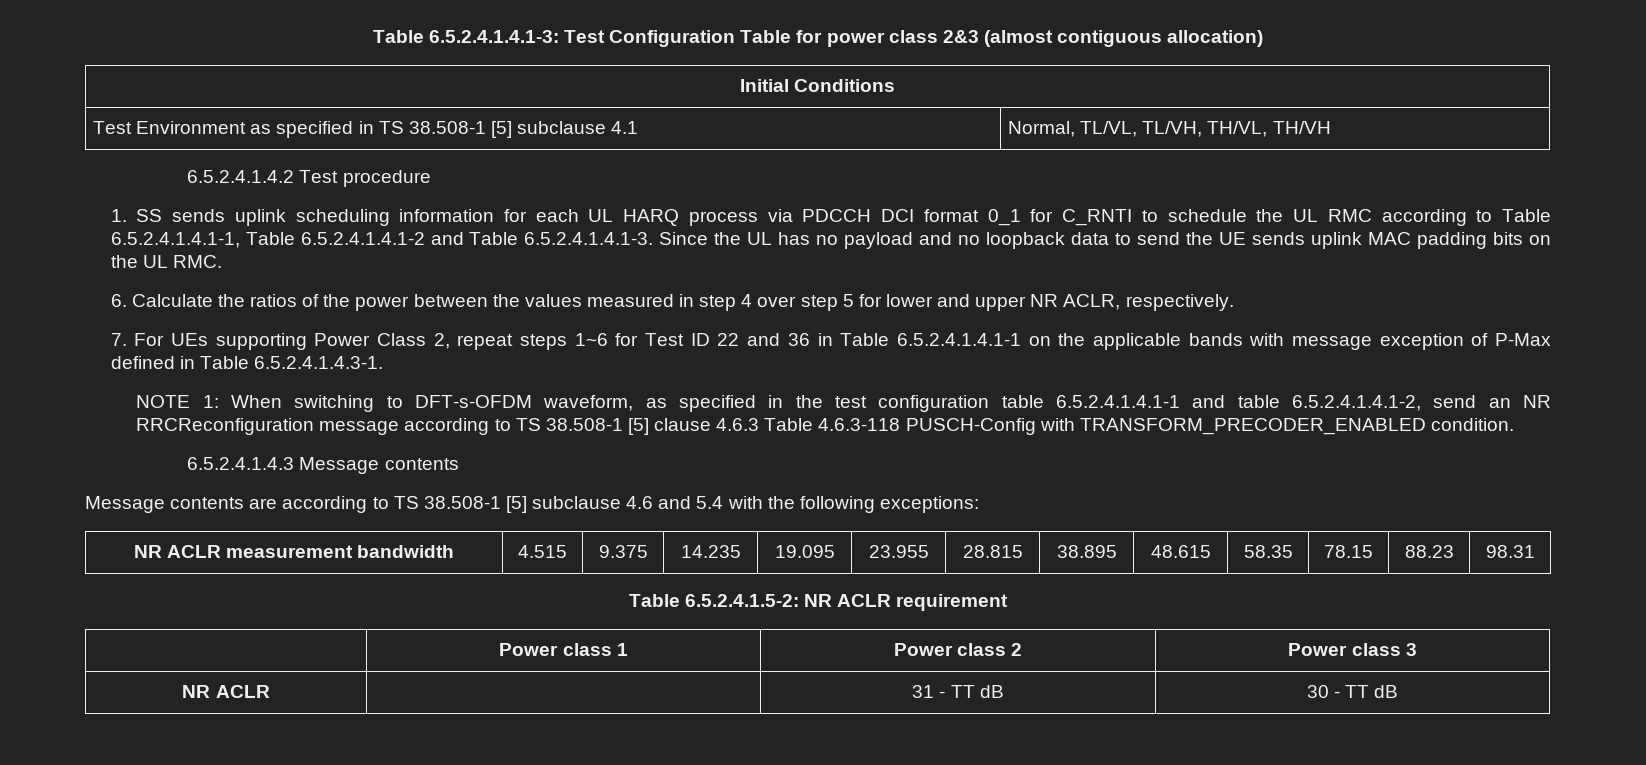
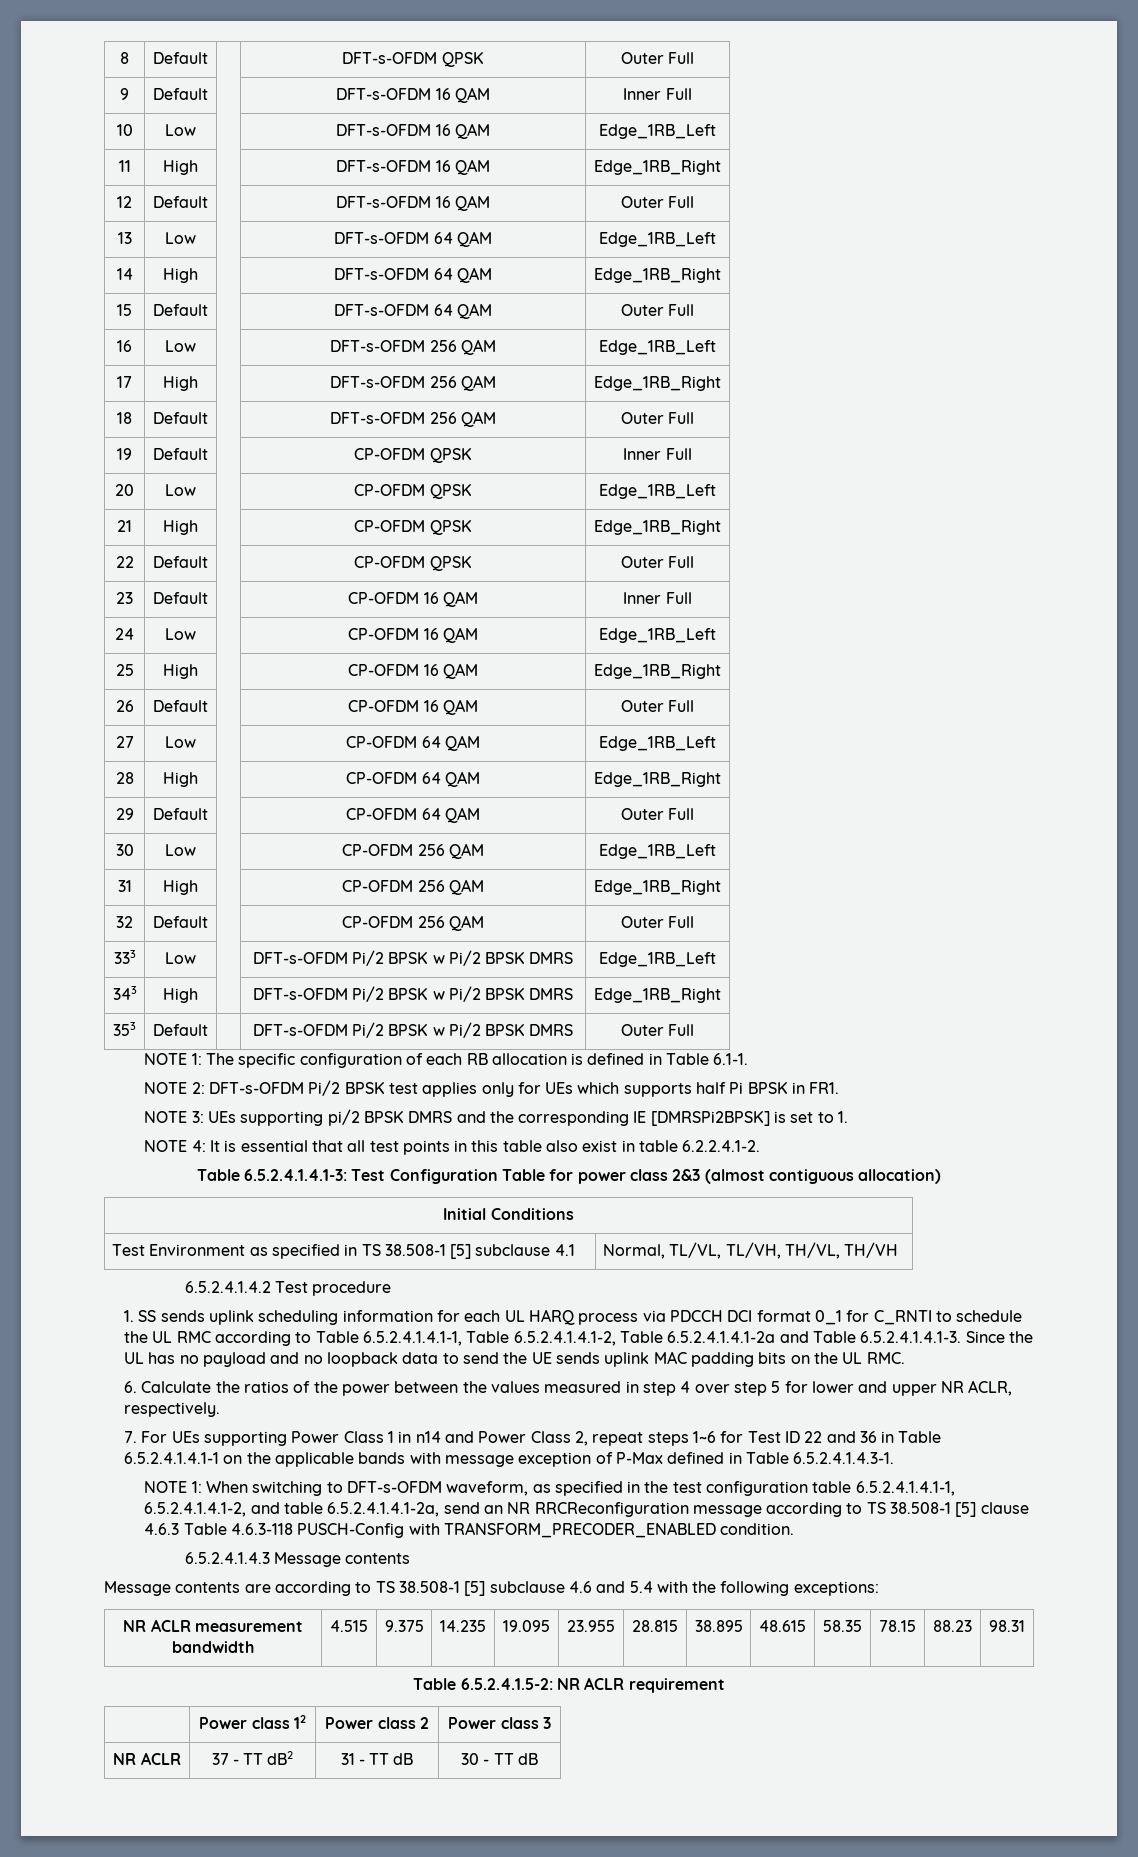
+ 8 | Default | | DFT-s-OFDM QPSK | Outer Full
+ 9 | Default | | DFT-s-OFDM 16 QAM | Inner Full
+ 10 | Low | | DFT-s-OFDM 16 QAM | Edge_1RB_Left
+ 11 | High | | DFT-s-OFDM 16 QAM | Edge_1RB_Right
+ 12 | Default | | DFT-s-OFDM 16 QAM | Outer Full
+ 13 | Low | | DFT-s-OFDM 64 QAM | Edge_1RB_Left
+ 14 | High | | DFT-s-OFDM 64 QAM | Edge_1RB_Right
+ 15 | Default | | DFT-s-OFDM 64 QAM | Outer Full
+ 16 | Low | | DFT-s-OFDM 256 QAM | Edge_1RB_Left
+ 17 | High | | DFT-s-OFDM 256 QAM | Edge_1RB_Right
+ 18 | Default | | DFT-s-OFDM 256 QAM | Outer Full
+ 19 | Default | | CP-OFDM QPSK | Inner Full
+ 20 | Low | | CP-OFDM QPSK | Edge_1RB_Left
+ 21 | High | | CP-OFDM QPSK | Edge_1RB_Right
+ 22 | Default | | CP-OFDM QPSK | Outer Full
+ 23 | Default | | CP-OFDM 16 QAM | Inner Full
+ 24 | Low | | CP-OFDM 16 QAM | Edge_1RB_Left
+ 25 | High | | CP-OFDM 16 QAM | Edge_1RB_Right
+ 26 | Default | | CP-OFDM 16 QAM | Outer Full
+ 27 | Low | | CP-OFDM 64 QAM | Edge_1RB_Left
+ 28 | High | | CP-OFDM 64 QAM | Edge_1RB_Right
+ 29 | Default | | CP-OFDM 64 QAM | Outer Full
+ 30 | Low | | CP-OFDM 256 QAM | Edge_1RB_Left
+ 31 | High | | CP-OFDM 256 QAM | Edge_1RB_Right
+ 32 | Default | | CP-OFDM 256 QAM | Outer Full
+ 333 | Low | | DFT-s-OFDM Pi/2 BPSK w Pi/2 BPSK DMRS | Edge_1RB_Left
+ 343 | High | | DFT-s-OFDM Pi/2 BPSK w Pi/2 BPSK DMRS | Edge_1RB_Right
+ 353 | Default | | DFT-s-OFDM Pi/2 BPSK w Pi/2 BPSK DMRS | Outer Full
+ NOTE 1: The specific configuration of each RB allocation is defined in Table 6.1-1.
+ NOTE 2: DFT-s-OFDM Pi/2 BPSK test applies only for UEs which supports half Pi BPSK in FR1.
+ NOTE 3: UEs supporting pi/2 BPSK DMRS and the corresponding IE [DMRSPi2BPSK] is set to 1.
+ NOTE 4: It is essential that all test points in this table also exist in table 6.2.2.4.1-2.
- 1. SS sends uplink scheduling information for each UL HARQ process via PDCCH DCI format 0_1 for C_RNTI to schedule the UL RMC according to Table 6.5.2.4.1.4.1-1, Table 6.5.2.4.1.4.1-2 and Table 6.5.2.4.1.4.1-3. Since the UL has no payload and no loopback data to send the UE sends uplink MAC padding bits on the UL RMC.
+ 1. SS sends uplink scheduling information for each UL HARQ process via PDCCH DCI format 0_1 for C_RNTI to schedule the UL RMC according to Table 6.5.2.4.1.4.1-1, Table 6.5.2.4.1.4.1-2, Table 6.5.2.4.1.4.1-2a and Table 6.5.2.4.1.4.1-3. Since the UL has no payload and no loopback data to send the UE sends uplink MAC padding bits on the UL RMC.
- 7. For UEs supporting Power Class 2, repeat steps 1~6 for Test ID 22 and 36 in Table 6.5.2.4.1.4.1-1 on the applicable bands with message exception of P-Max defined in Table 6.5.2.4.1.4.3-1.
+ 7. For UEs supporting Power Class 1 in n14 and Power Class 2, repeat steps 1~6 for Test ID 22 and 36 in Table 6.5.2.4.1.4.1-1 on the applicable bands with message exception of P-Max defined in Table 6.5.2.4.1.4.3-1.
- NOTE 1: When switching to DFT-s-OFDM waveform, as specified in the test configuration table 6.5.2.4.1.4.1-1 and table 6.5.2.4.1.4.1-2, send an NR RRCReconfiguration message according to TS 38.508-1 [5] clause 4.6.3 Table 4.6.3-118 PUSCH-Config with TRANSFORM_PRECODER_ENABLED condition.
+ NOTE 1: When switching to DFT-s-OFDM waveform, as specified in the test configuration table 6.5.2.4.1.4.1-1, 6.5.2.4.1.4.1-2, and table 6.5.2.4.1.4.1-2a, send an NR RRCReconfiguration message according to TS 38.508-1 [5] clause 4.6.3 Table 4.6.3-118 PUSCH-Config with TRANSFORM_PRECODER_ENABLED condition.
- | Power class 1 | Power class 2 | Power class 3
+ | Power class 12 | Power class 2 | Power class 3
- NR ACLR | | 31 - TT dB | 30 - TT dB
+ NR ACLR | 37 - TT dB2 | 31 - TT dB | 30 - TT dB

